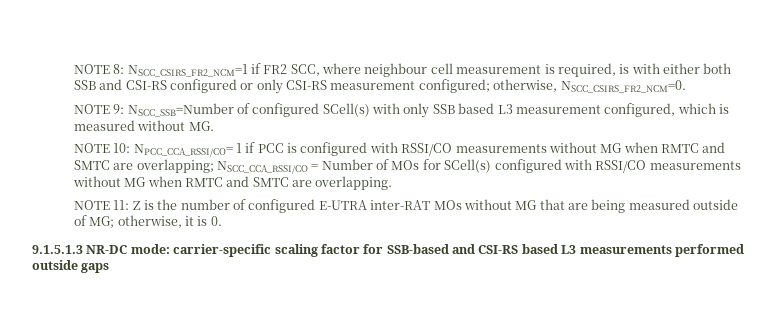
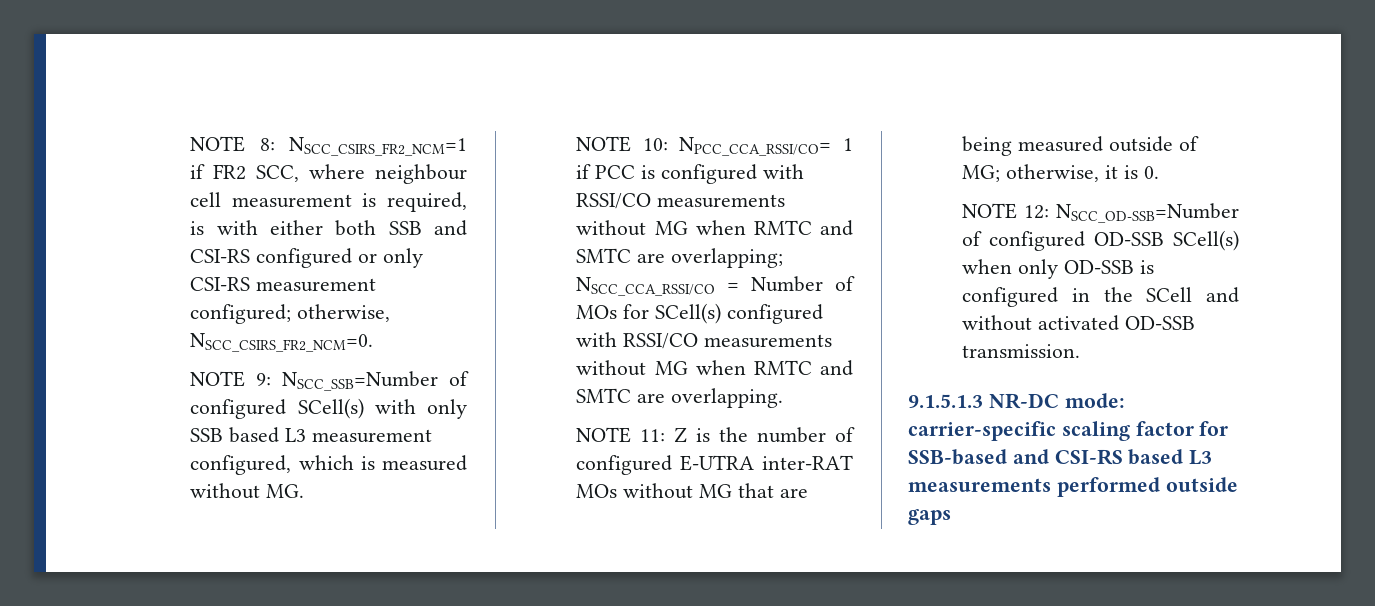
+ NOTE 12: NSCC_OD-SSB=Number of configured OD-SSB SCell(s) when only OD-SSB is configured in the SCell and without activated OD-SSB transmission.

